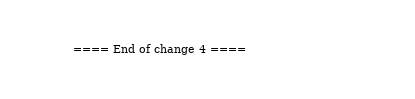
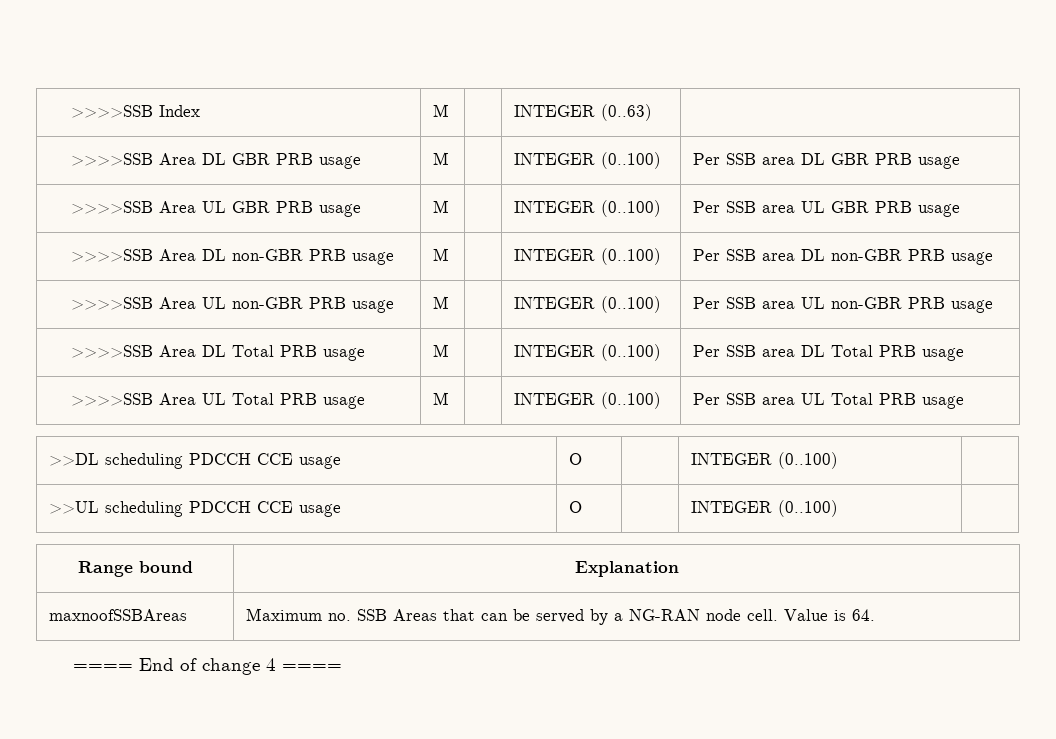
+ >>>>SSB Index | M | | INTEGER (0..63) |
+ >>>>SSB Area DL GBR PRB usage | M | | INTEGER (0..100) | Per SSB area DL GBR PRB usage
+ >>>>SSB Area UL GBR PRB usage | M | | INTEGER (0..100) | Per SSB area UL GBR PRB usage
+ >>>>SSB Area DL non-GBR PRB usage | M | | INTEGER (0..100) | Per SSB area DL non-GBR PRB usage
+ >>>>SSB Area UL non-GBR PRB usage | M | | INTEGER (0..100) | Per SSB area UL non-GBR PRB usage
+ >>>>SSB Area DL Total PRB usage | M | | INTEGER (0..100) | Per SSB area DL Total PRB usage
+ >>>>SSB Area UL Total PRB usage | M | | INTEGER (0..100) | Per SSB area UL Total PRB usage
+ >>DL scheduling PDCCH CCE usage | O | | INTEGER (0..100) |
+ >>UL scheduling PDCCH CCE usage | O | | INTEGER (0..100) |
+ Range bound | Explanation
+ maxnoofSSBAreas | Maximum no. SSB Areas that can be served by a NG-RAN node cell. Value is 64.

